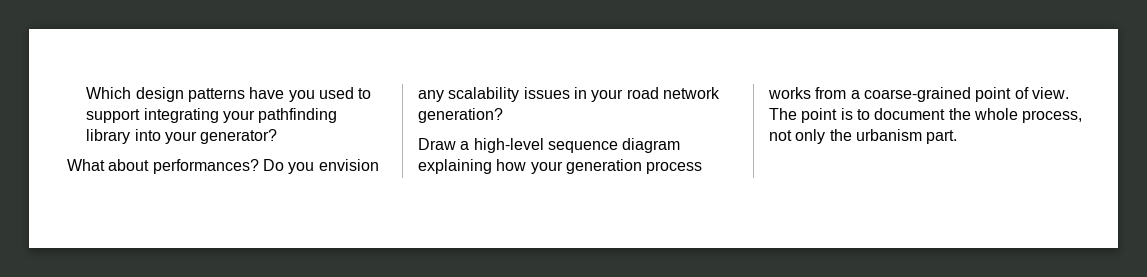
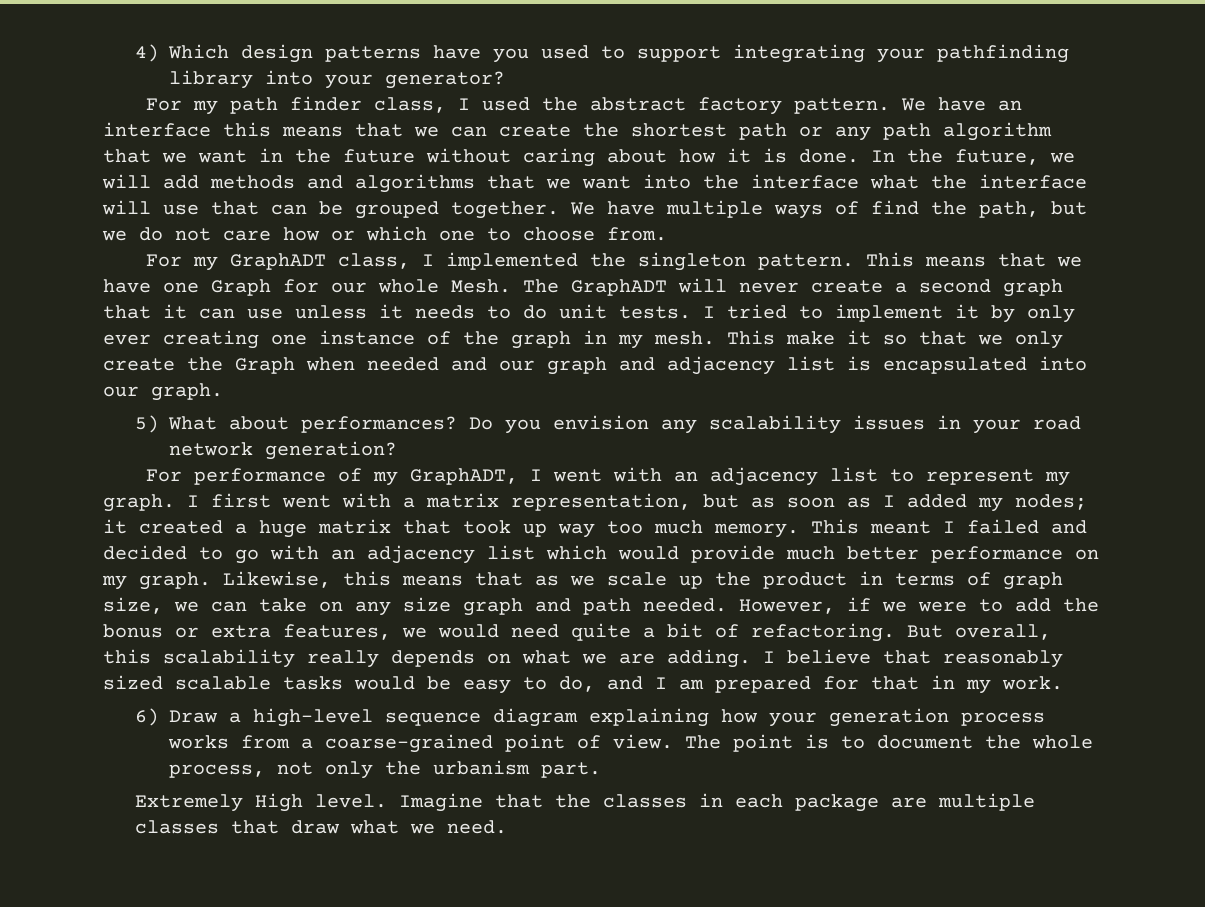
- Which design patterns have you used to support integrating your pathfinding library into your generator?
+ 4) Which design patterns have you used to support integrating your pathfinding library into your generator?
- What about performances?
+ For my path finder class, I used the abstract factory pattern. We have an interface this means that we can create the shortest path or any path algorithm that we want in the future without caring about how it is done. In the future, we will add methods and algorithms that we want into the interface what the interface will use that can be grouped together. We have multiple ways of find the path, but we do not care how or which one to choose from.
+ For my GraphADT class, I implemented the singleton pattern. This means that we have one Graph for our whole Mesh. The GraphADT will never create a second graph that it can use unless it needs to do unit tests. I tried to implement it by only ever creating one instance of the graph in my mesh. This make it so that we only create the Graph when needed and our graph and adjacency list is encapsulated into our graph.
+ 5) What about performances?
- Draw a high-level sequence diagram explaining how your generation process works from a coarse-grained point of view.
+ For performance of my GraphADT, I went with an adjacency list to represent my graph. I first went with a matrix representation, but as soon as I added my nodes; it created a huge matrix that took up way too much memory. This meant I failed and decided to go with an adjacency list which would provide much better performance on my graph. Likewise, this means that as we scale up the product in terms of graph size, we can take on any size graph and path needed. However, if we were to add the bonus or extra features, we would need quite a bit of refactoring. But overall, this scalability really depends on what we are adding. I believe that reasonably sized scalable tasks would be easy to do, and I am prepared for that in my work.
+ 6) Draw a high-level sequence diagram explaining how your generation process works from a coarse-grained point of view.
+ Extremely High level. Imagine that the classes in each package are multiple classes that draw what we need.

